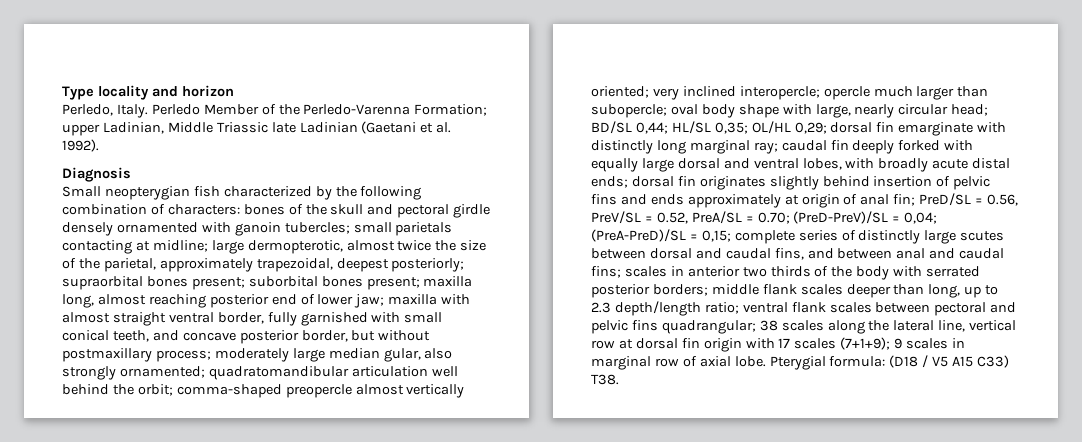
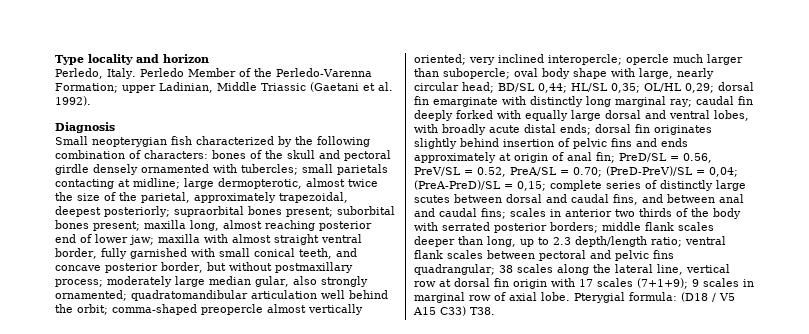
- Perledo Member of the Perledo-Varenna Formation; upper Ladinian, Middle Triassic late Ladinian (Gaetani et al. 1992).
+ Perledo Member of the Perledo-Varenna Formation; upper Ladinian, Middle Triassic (Gaetani et al. 1992).
- bones of the skull and pectoral girdle densely ornamented with ganoin tubercles;
+ bones of the skull and pectoral girdle densely ornamented with tubercles;

